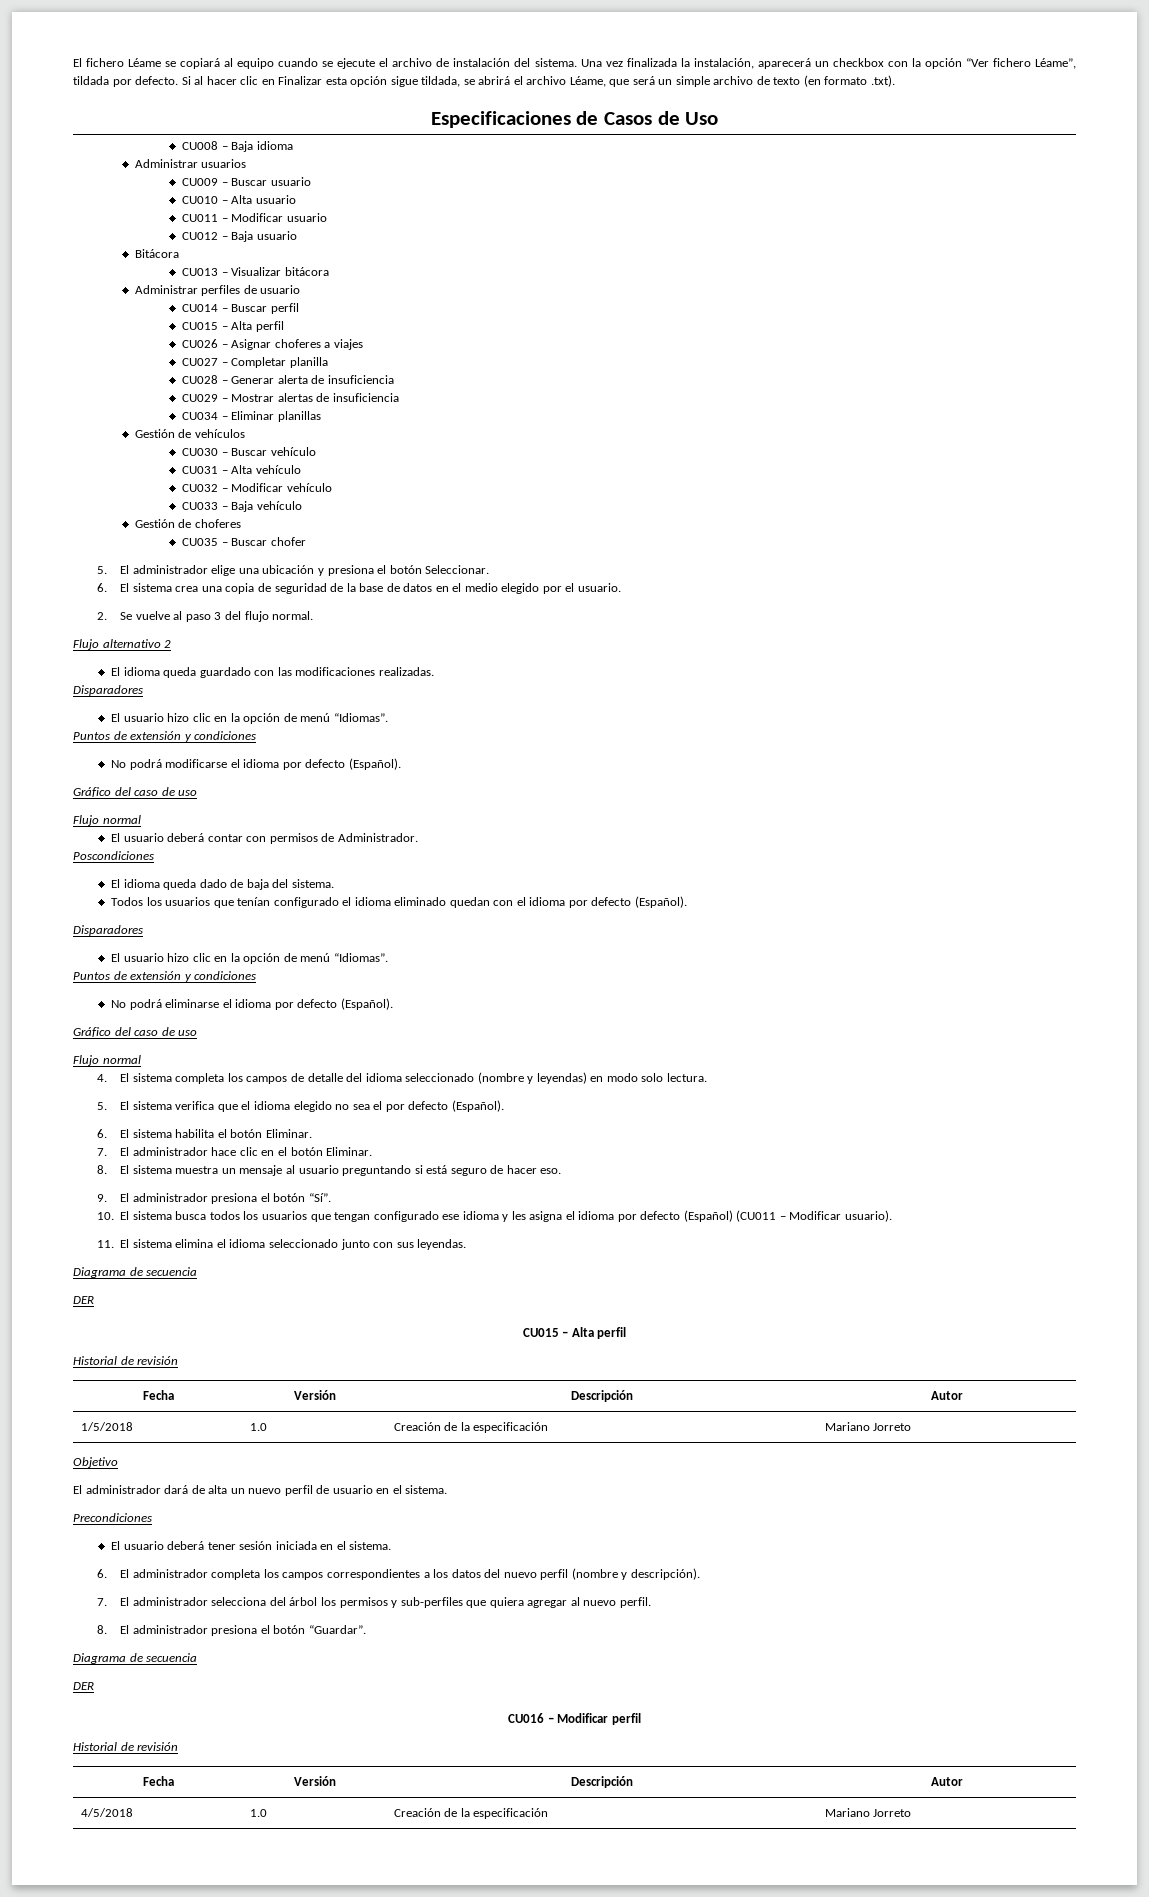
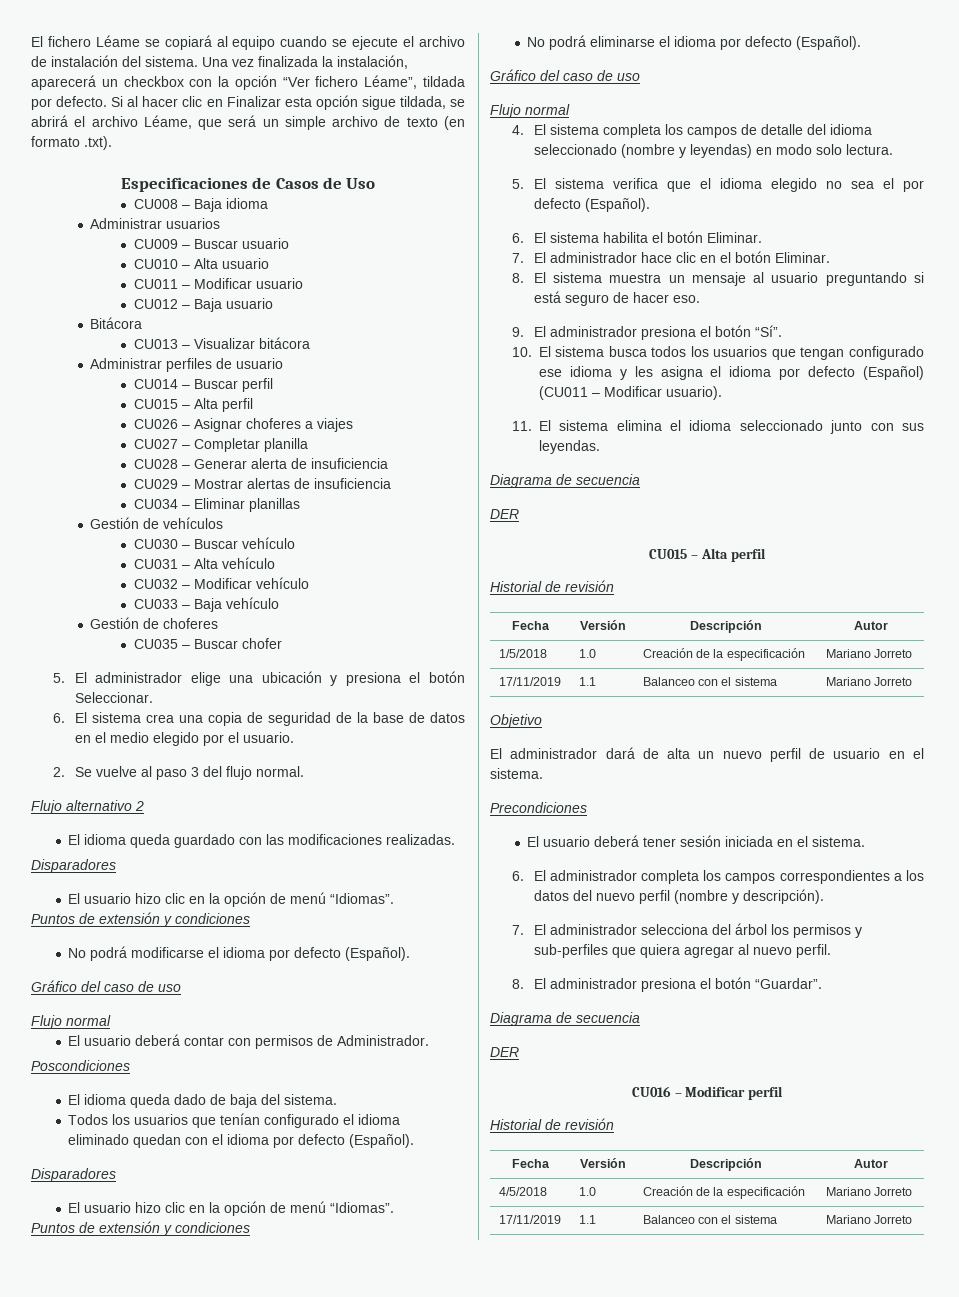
  1/5/2018 | 1.0 | Creación de la especificación | Mariano Jorreto
+ 17/11/2019 | 1.1 | Balanceo con el sistema | Mariano Jorreto
  4/5/2018 | 1.0 | Creación de la especificación | Mariano Jorreto
+ 17/11/2019 | 1.1 | Balanceo con el sistema | Mariano Jorreto

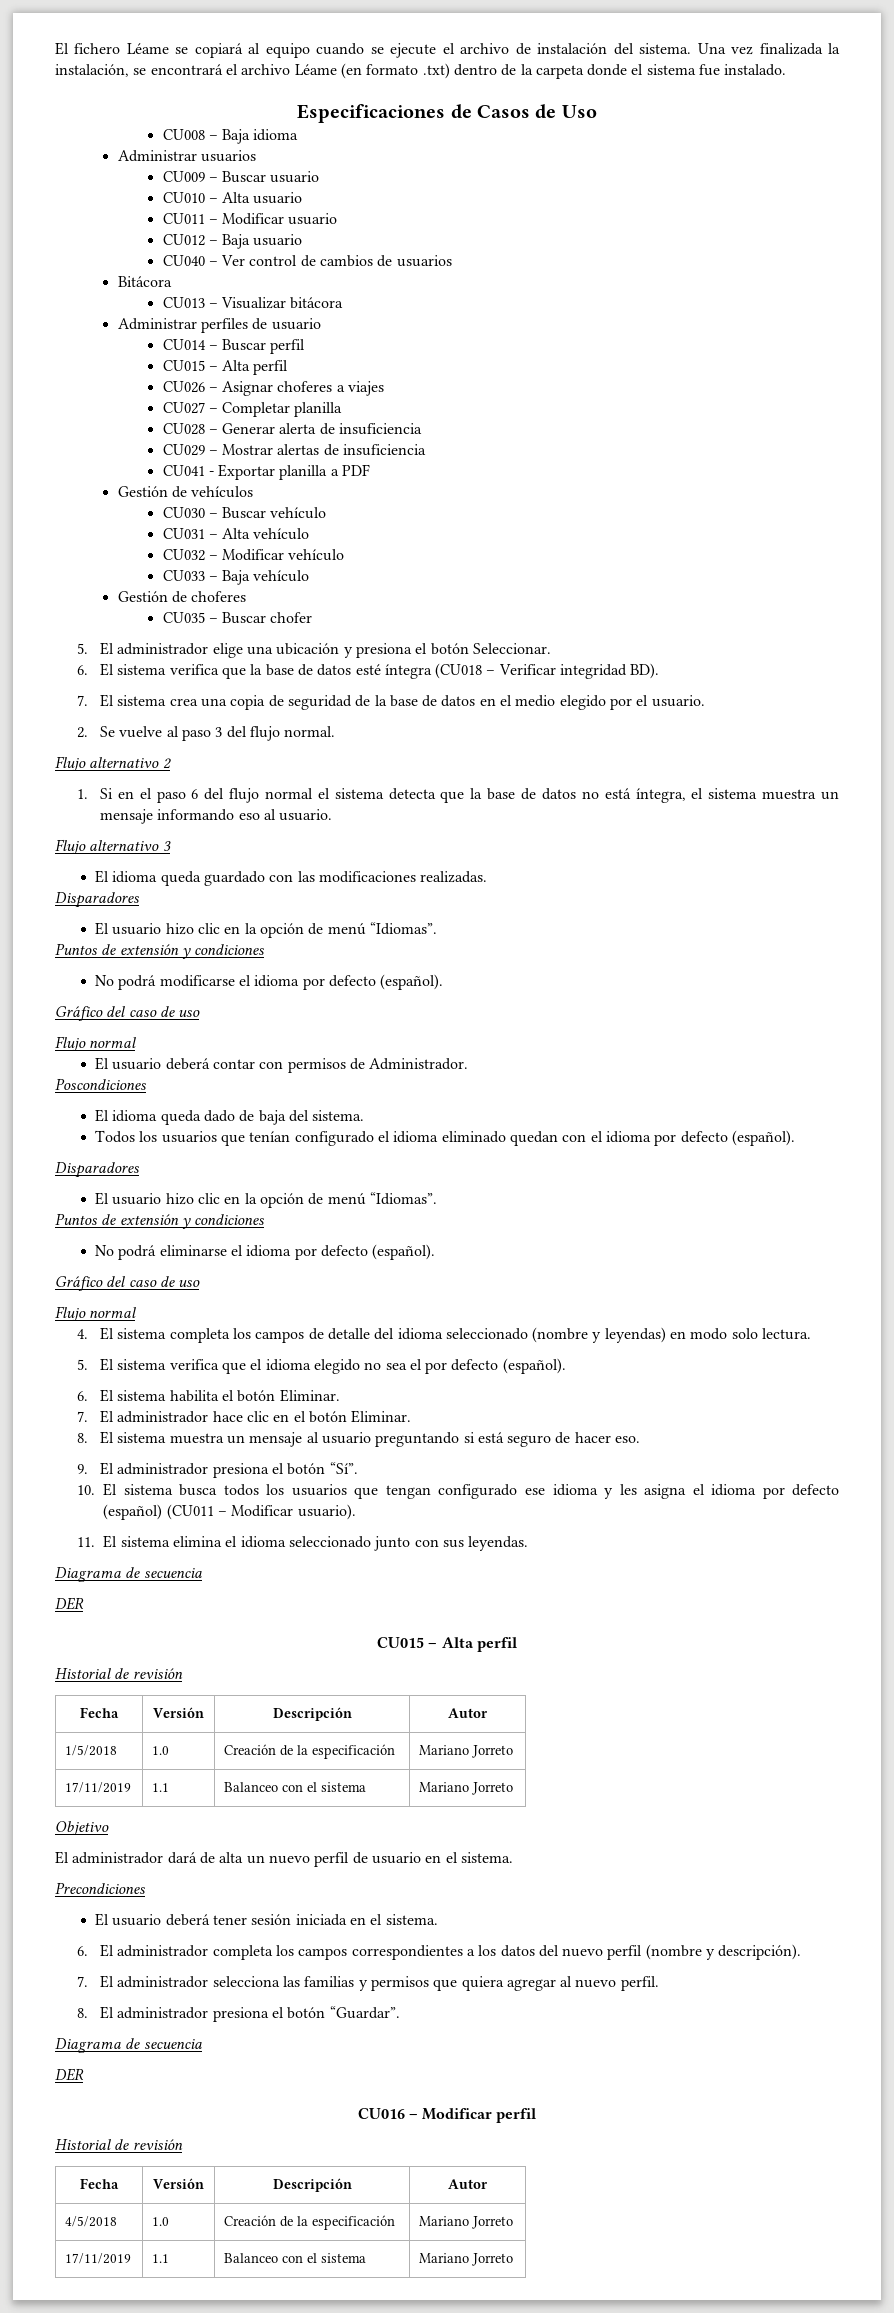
- Una vez finalizada la instalación, aparecerá un checkbox con la opción “Ver fichero Léame”, tildada por defecto. Si al hacer clic en Finalizar esta opción sigue tildada, se abrirá el archivo Léame, que será un simple archivo de texto (en formato .txt).
+ Una vez finalizada la instalación, se encontrará el archivo Léame (en formato .txt) dentro de la carpeta donde el sistema fue instalado.
+ CU040 – Ver control de cambios de usuarios
- CU034 – Eliminar planillas
+ CU041 - Exportar planilla a PDF
- 6. El sistema crea una copia de seguridad de la base de datos en el medio elegido por el usuario.
+ 6. El sistema verifica que la base de datos esté íntegra (CU018 – Verificar integridad BD).
+ 7. El sistema crea una copia de seguridad de la base de datos en el medio elegido por el usuario.
+ 1. Si en el paso 6 del flujo normal el sistema detecta que la base de datos no está íntegra, el sistema muestra un mensaje informando eso al usuario.
+ Flujo alternativo 3
- No podrá modificarse el idioma por defecto (Español).
+ No podrá modificarse el idioma por defecto (español).
- Todos los usuarios que tenían configurado el idioma eliminado quedan con el idioma por defecto (Español).
+ Todos los usuarios que tenían configurado el idioma eliminado quedan con el idioma por defecto (español).
- No podrá eliminarse el idioma por defecto (Español).
+ No podrá eliminarse el idioma por defecto (español).
- 5. El sistema verifica que el idioma elegido no sea el por defecto (Español).
+ 5. El sistema verifica que el idioma elegido no sea el por defecto (español).
- 10. El sistema busca todos los usuarios que tengan configurado ese idioma y les asigna el idioma por defecto (Español) (CU011 – Modificar usuario).
+ 10. El sistema busca todos los usuarios que tengan configurado ese idioma y les asigna el idioma por defecto (español) (CU011 – Modificar usuario).
- 7. El administrador selecciona del árbol los permisos y sub-perfiles que quiera agregar al nuevo perfil.
+ 7. El administrador selecciona las familias y permisos que quiera agregar al nuevo perfil.

